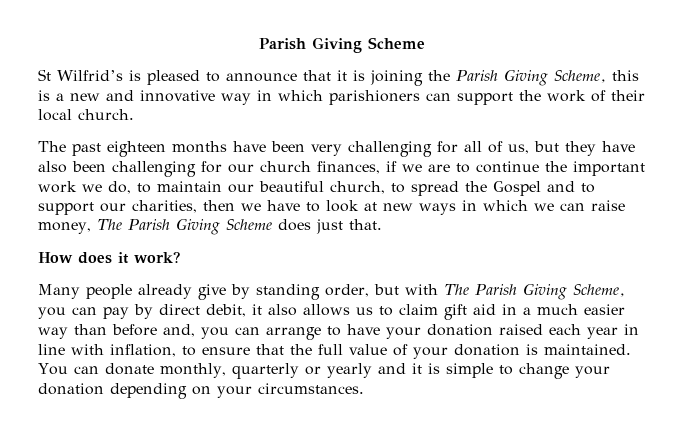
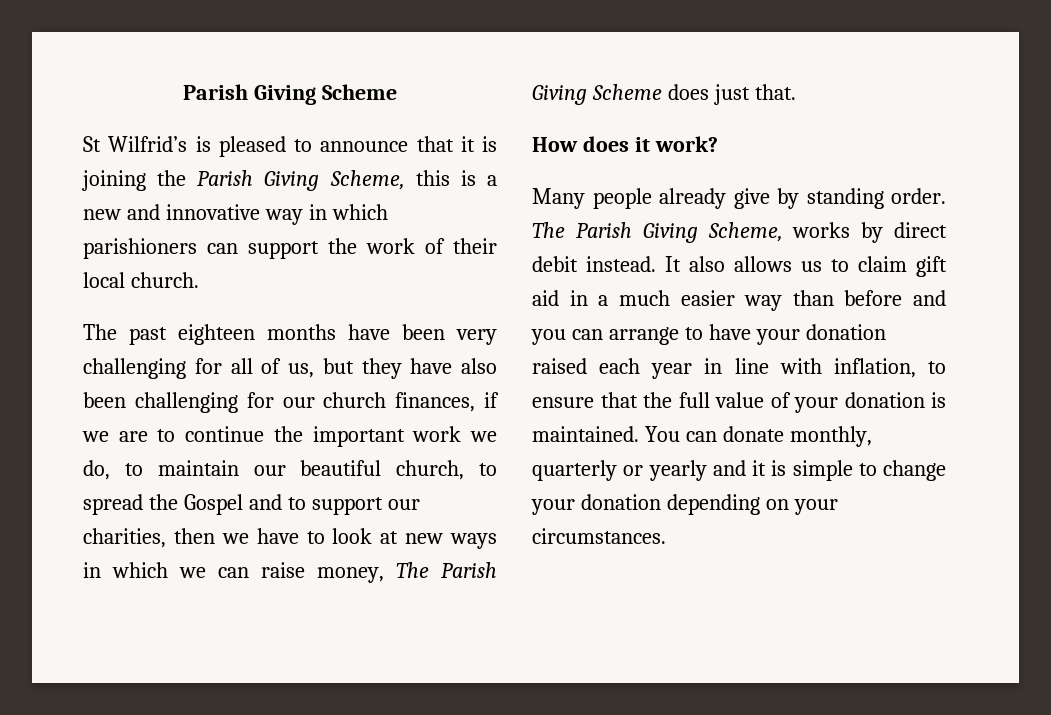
- Many people already give by standing order, but with The Parish Giving Scheme, you can pay by direct debit, it also allows us to claim gift aid in a much easier way than before and, you can arrange to have your donation raised each year in line with inflation, to ensure that the full value of your donation is maintained.
+ Many people already give by standing order. The Parish Giving Scheme, works by direct debit instead. It also allows us to claim gift aid in a much easier way than before and you can arrange to have your donation raised each year in line with inflation, to ensure that the full value of your donation is maintained.

